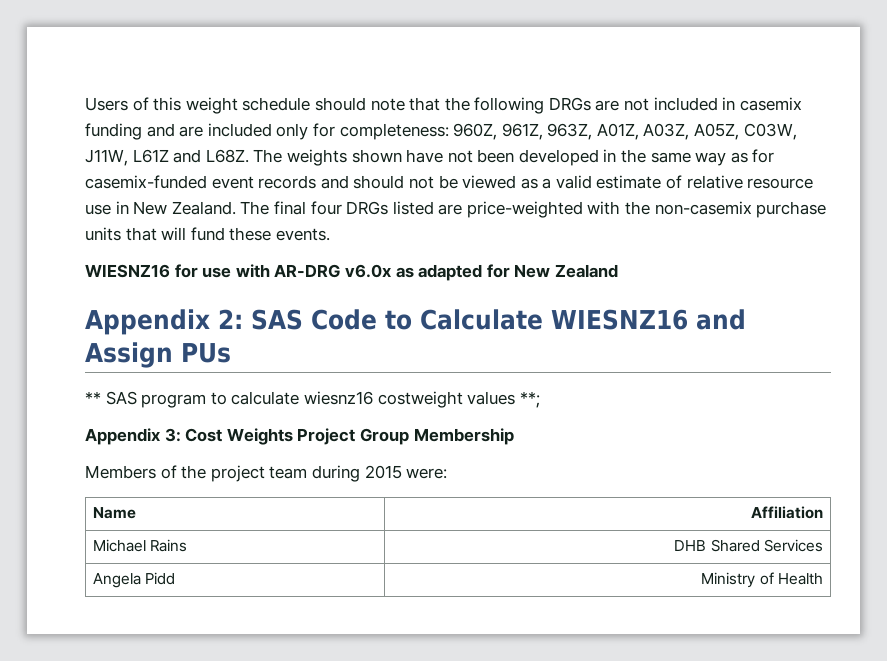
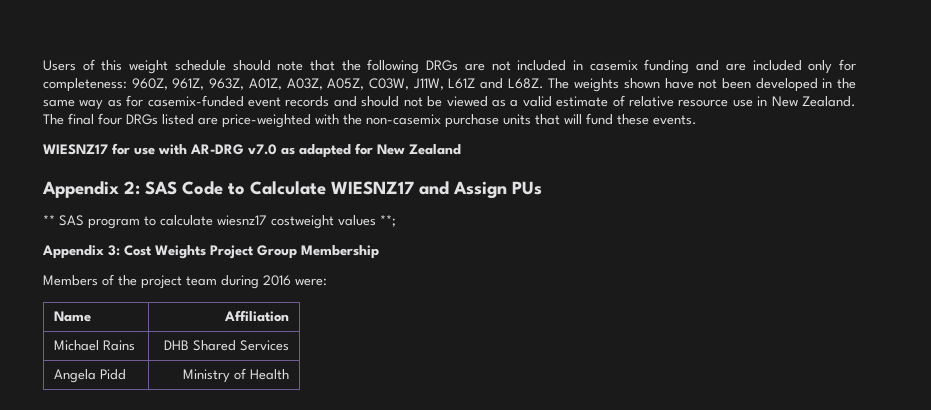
- WIESNZ16 for use with AR-DRG v6.0x as adapted for New Zealand
+ WIESNZ17 for use with AR-DRG v7.0 as adapted for New Zealand
- Appendix 2: SAS Code to Calculate WIESNZ16 and Assign PUs
+ Appendix 2: SAS Code to Calculate WIESNZ17 and Assign PUs
- ** SAS program to calculate wiesnz16 costweight values **;
+ ** SAS program to calculate wiesnz17 costweight values **;
- Members of the project team during 2015 were:
+ Members of the project team during 2016 were:

